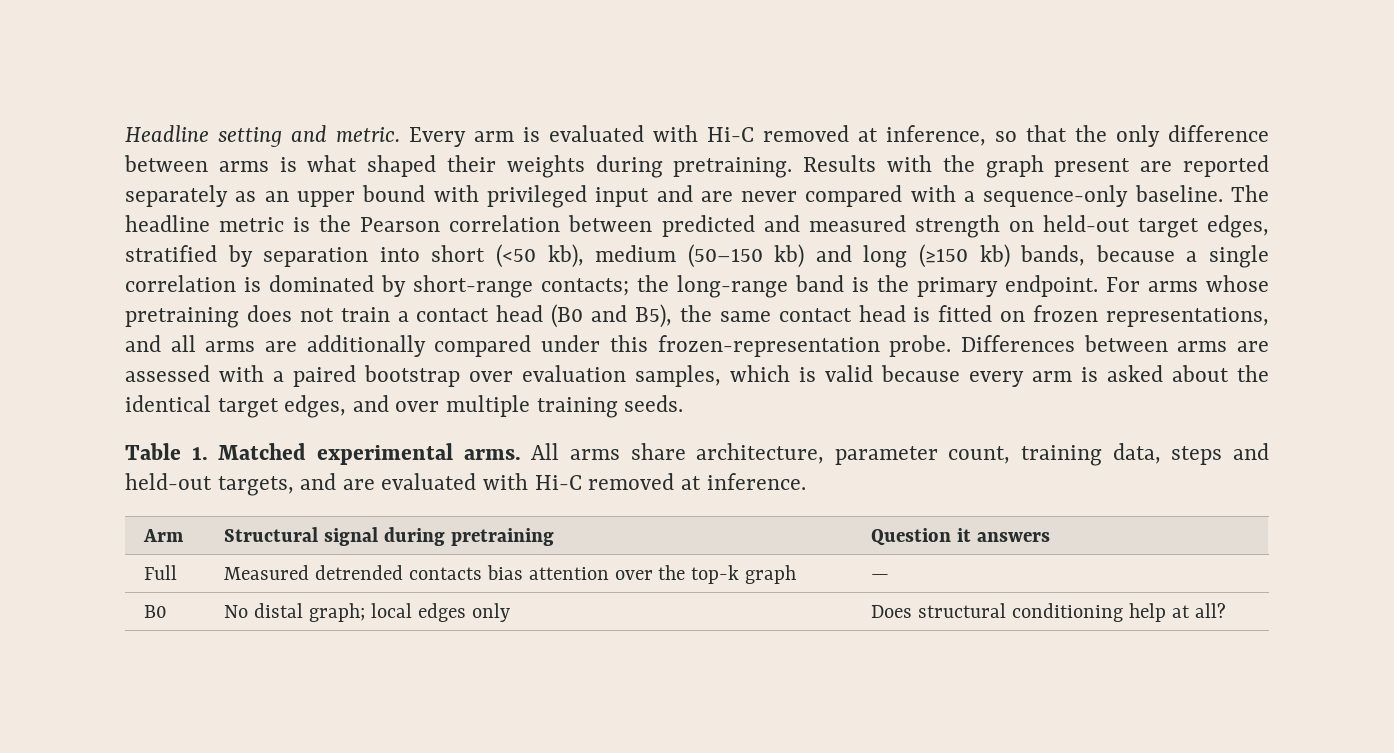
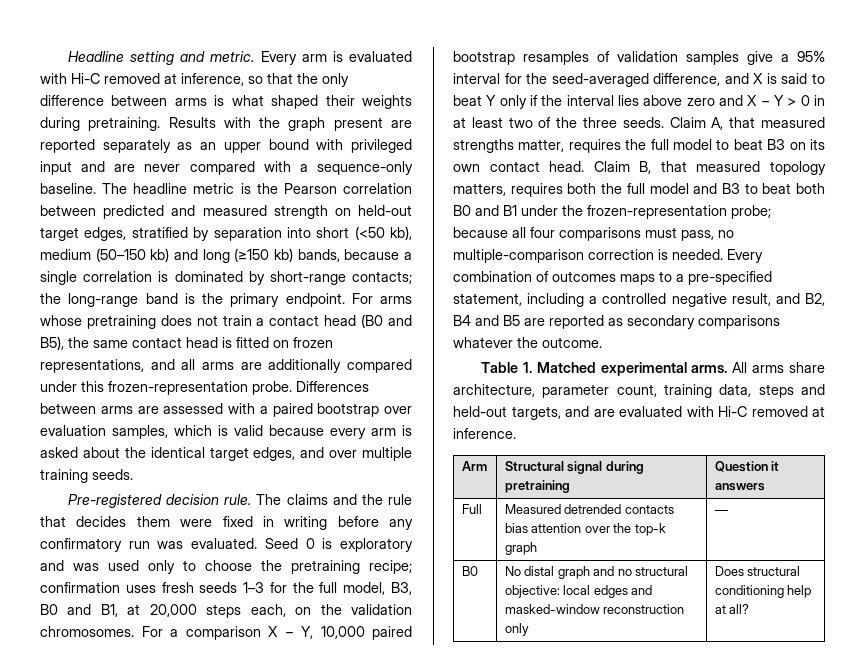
+ Pre-registered decision rule. The claims and the rule that decides them were fixed in writing before any confirmatory run was evaluated. Seed 0 is exploratory and was used only to choose the pretraining recipe; confirmation uses fresh seeds 1–3 for the full model, B3, B0 and B1, at 20,000 steps each, on the validation chromosomes. For a comparison X − Y, 10,000 paired bootstrap resamples of validation samples give a 95% interval for the seed-averaged difference, and X is said to beat Y only if the interval lies above zero and X − Y > 0 in at least two of the three seeds. Claim A, that measured strengths matter, requires the full model to beat B3 on its own contact head. Claim B, that measured topology matters, requires both the full model and B3 to beat both B0 and B1 under the frozen-representation probe; because all four comparisons must pass, no multiple-comparison correction is needed. Every combination of outcomes maps to a pre-specified statement, including a controlled negative result, and B2, B4 and B5 are reported as secondary comparisons whatever the outcome.
- B0 | No distal graph; local edges only | Does structural conditioning help at all?
+ B0 | No distal graph and no structural objective: local edges and masked-window reconstruction only | Does structural conditioning help at all?

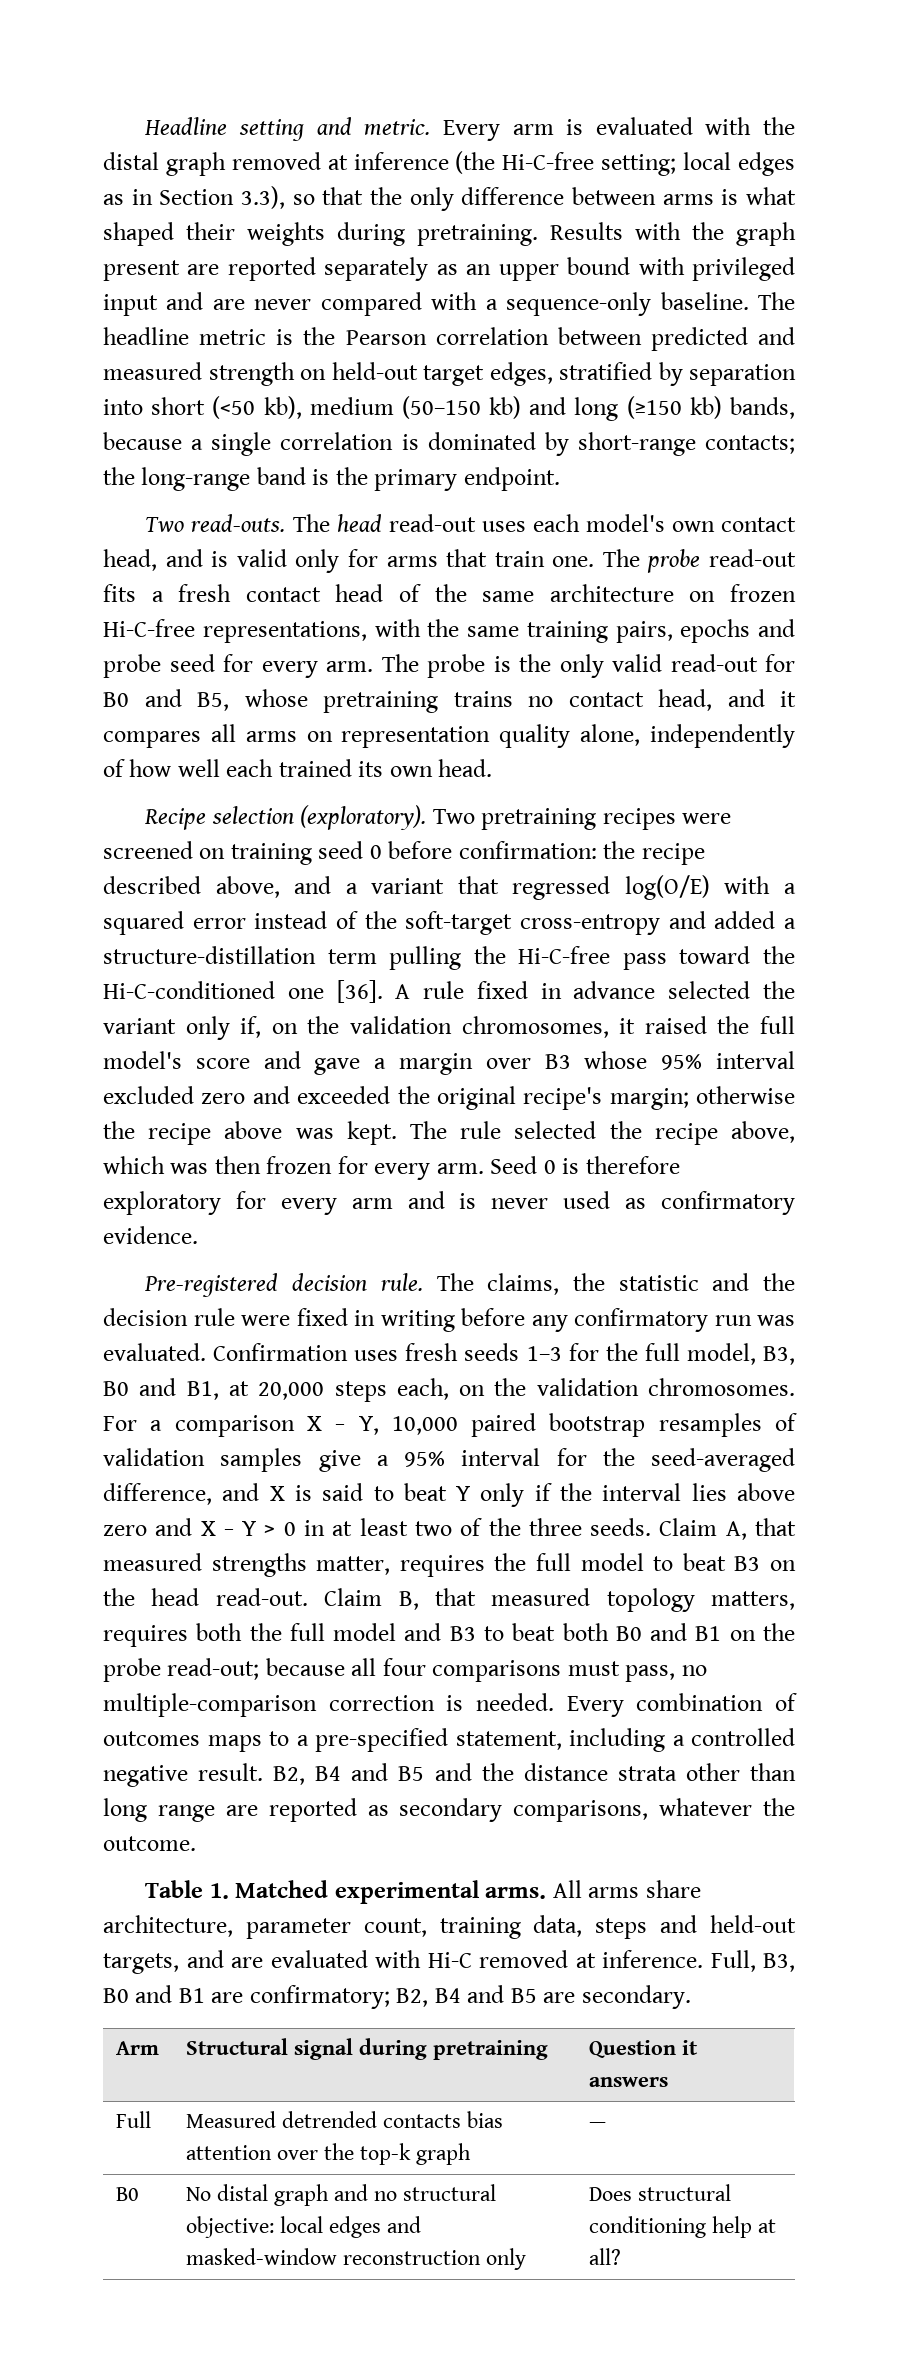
- Every arm is evaluated with Hi-C removed at inference, so that the only difference between arms is what shaped their weights during pretraining.
+ Every arm is evaluated with the distal graph removed at inference (the Hi-C-free setting; local edges as in Section 3.3), so that the only difference between arms is what shaped their weights during pretraining.
- The headline metric is the Pearson correlation between predicted and measured strength on held-out target edges, stratified by separation into short (<50 kb), medium (50–150 kb) and long (≥150 kb) bands, because a single correlation is dominated by short-range contacts; the long-range band is the primary endpoint. For arms whose pretraining does not train a contact head (B0 and B5), the same contact head is fitted on frozen representations, and all arms are additionally compared under this frozen-representation probe. Differences between arms are assessed with a paired bootstrap over evaluation samples, which is valid because every arm is asked about the identical target edges, and over multiple training seeds.
- Pre-registered decision rule. The claims and the rule that decides them were fixed in writing before any confirmatory run was evaluated.
+ The headline metric is the Pearson correlation between predicted and measured strength on held-out target edges, stratified by separation into short (<50 kb), medium (50–150 kb) and long (≥150 kb) bands, because a single correlation is dominated by short-range contacts; the long-range band is the primary endpoint.
+ Two read-outs. The head read-out uses each model's own contact head, and is valid only for arms that train one. The probe read-out fits a fresh contact head of the same architecture on frozen Hi-C-free representations, with the same training pairs, epochs and probe seed for every arm. The probe is the only valid read-out for B0 and B5, whose pretraining trains no contact head, and it compares all arms on representation quality alone, independently of how well each trained its own head.
+ Recipe selection (exploratory). Two pretraining recipes were screened on training seed 0 before confirmation: the recipe described above, and a variant that regressed log(O/E) with a squared error instead of the soft-target cross-entropy and added a structure-distillation term pulling the Hi-C-free pass toward the Hi-C-conditioned one [36]. A rule fixed in advance selected the variant only if, on the validation chromosomes, it raised the full model's score and gave a margin over B3 whose 95% interval excluded zero and exceeded the original recipe's margin; otherwise the recipe above was kept. The rule selected the recipe above, which was then frozen for every arm. Seed 0 is therefore exploratory for every arm and is never used as confirmatory evidence.
+ Pre-registered decision rule. The claims, the statistic and the decision rule were fixed in writing before any confirmatory run was evaluated.
- Seed 0 is exploratory and was used only to choose the pretraining recipe; confirmation uses fresh seeds 1–3 for the full model, B3, B0 and B1, at 20,000 steps each, on the validation chromosomes.
+ Confirmation uses fresh seeds 1–3 for the full model, B3, B0 and B1, at 20,000 steps each, on the validation chromosomes.
- Claim A, that measured strengths matter, requires the full model to beat B3 on its own contact head.
+ Claim A, that measured strengths matter, requires the full model to beat B3 on the head read-out.
- Claim B, that measured topology matters, requires both the full model and B3 to beat both B0 and B1 under the frozen-representation probe; because all four comparisons must pass, no multiple-comparison correction is needed.
+ Claim B, that measured topology matters, requires both the full model and B3 to beat both B0 and B1 on the probe read-out; because all four comparisons must pass, no multiple-comparison correction is needed.
- Every combination of outcomes maps to a pre-specified statement, including a controlled negative result, and B2, B4 and B5 are reported as secondary comparisons whatever the outcome.
+ Every combination of outcomes maps to a pre-specified statement, including a controlled negative result. B2, B4 and B5 and the distance strata other than long range are reported as secondary comparisons, whatever the outcome.
+ Full, B3, B0 and B1 are confirmatory; B2, B4 and B5 are secondary.

